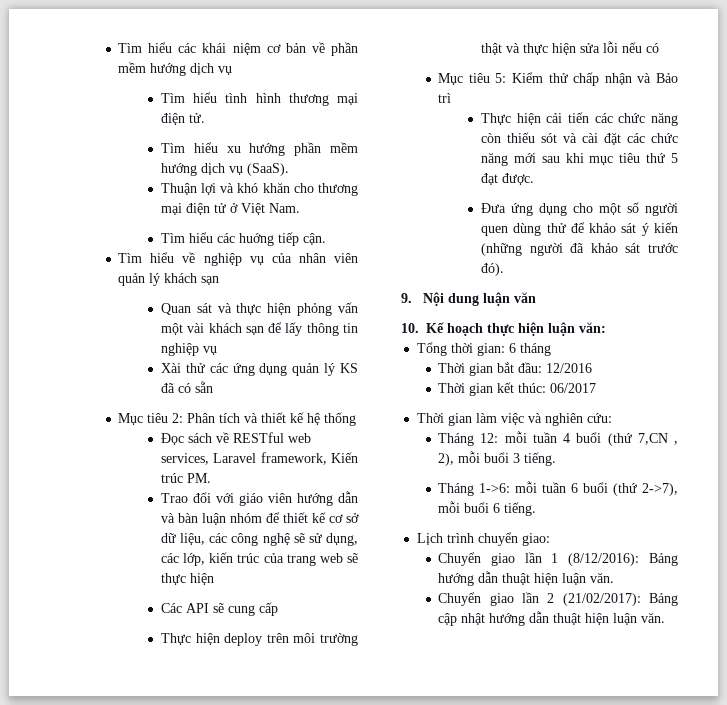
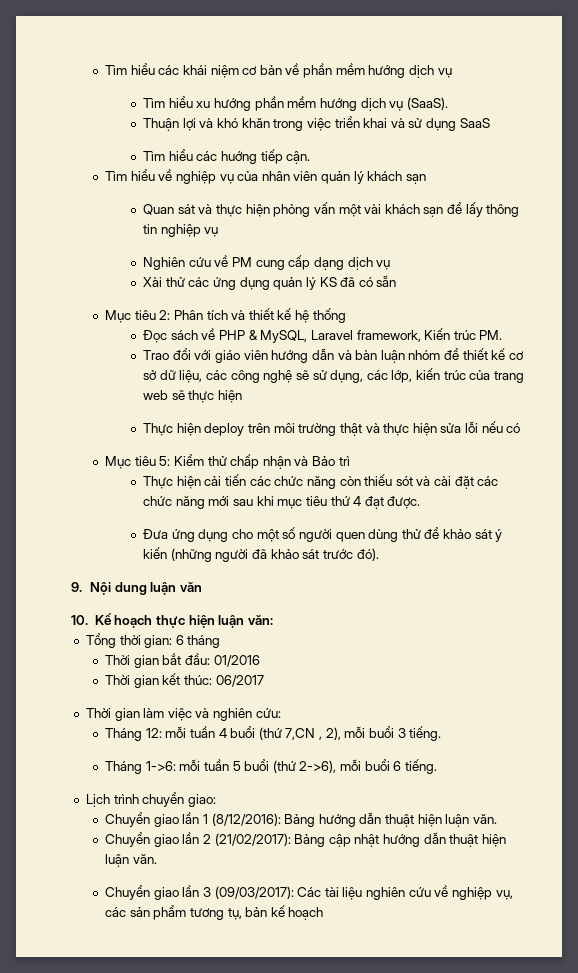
- Tìm hiểu tình hình thương mại điện tử.
- Thuận lợi và khó khăn cho thương mại điện tử ở Việt Nam.
+ Thuận lợi và khó khăn trong việc triển khai và sử dụng SaaS
+ Nghiên cứu về PM cung cấp dạng dịch vụ
- Đọc sách về RESTful web services, Laravel framework, Kiến trúc PM.
+ Đọc sách về PHP & MySQL, Laravel framework, Kiến trúc PM.
- Các API sẽ cung cấp
- Thực hiện cải tiến các chức năng còn thiếu sót và cài đặt các chức năng mới sau khi mục tiêu thứ 5 đạt được.
+ Thực hiện cải tiến các chức năng còn thiếu sót và cài đặt các chức năng mới sau khi mục tiêu thứ 4 đạt được.
- Thời gian bắt đầu: 12/2016
+ Thời gian bắt đầu: 01/2016
- Tháng 1->6: mỗi tuần 6 buổi (thứ 2->7), mỗi buổi 6 tiếng.
+ Tháng 1->6: mỗi tuần 5 buổi (thứ 2->6), mỗi buổi 6 tiếng.
+ Chuyển giao lần 3 (09/03/2017): Các tài liệu nghiên cứu về nghiệp vụ, các sản phẩm tương tụ, bản kế hoạch

